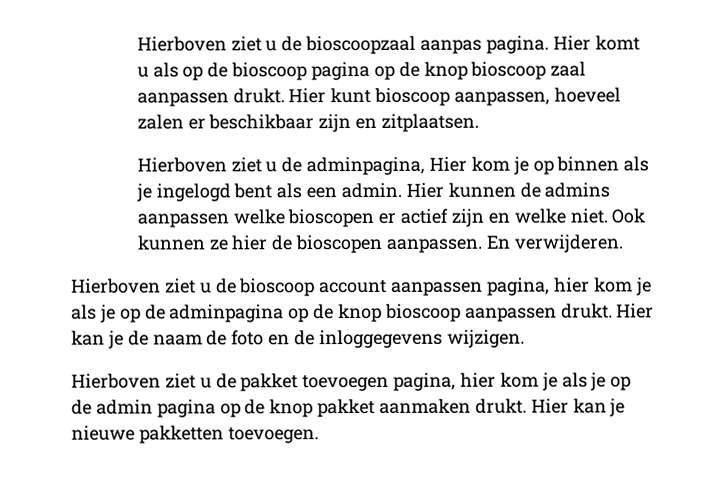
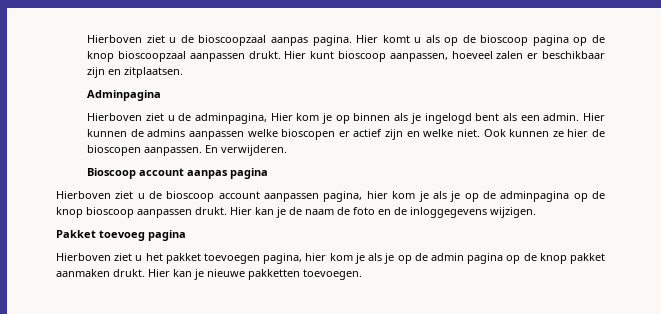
- Hier komt u als op de bioscoop pagina op de knop bioscoop zaal aanpassen drukt.
+ Hier komt u als op de bioscoop pagina op de knop bioscoopzaal aanpassen drukt.
+ Adminpagina
+ Bioscoop account aanpas pagina
- Hierboven ziet u de pakket toevoegen pagina, hier kom je als je op de admin pagina op de knop pakket aanmaken drukt.
+ Pakket toevoeg pagina
+ Hierboven ziet u het pakket toevoegen pagina, hier kom je als je op de admin pagina op de knop pakket aanmaken drukt.

